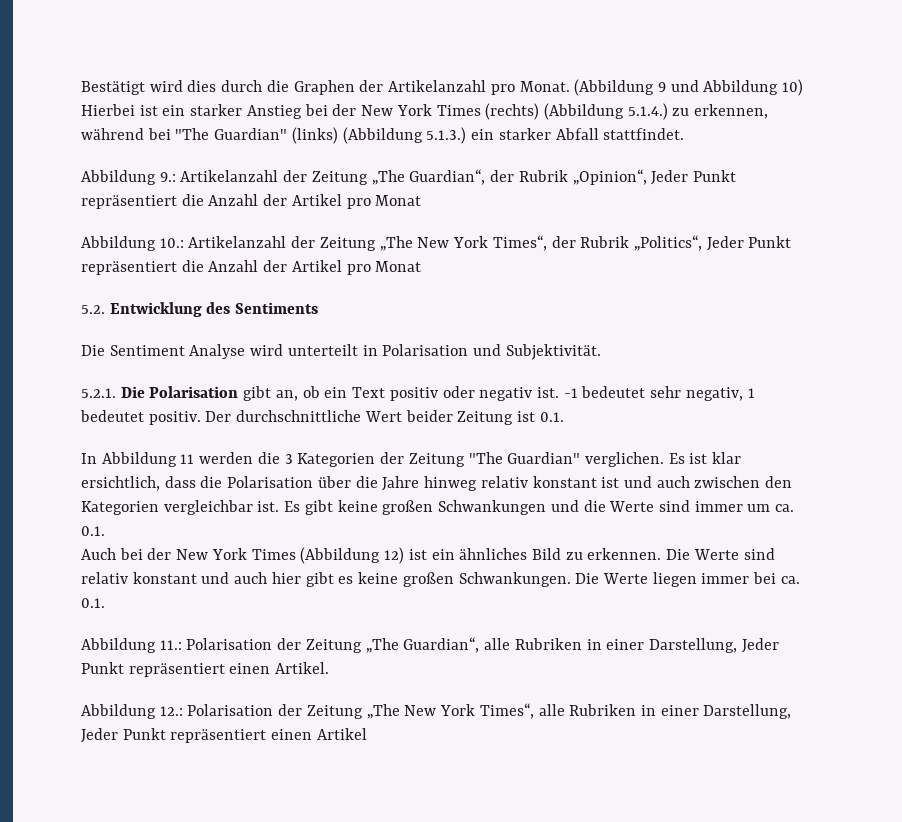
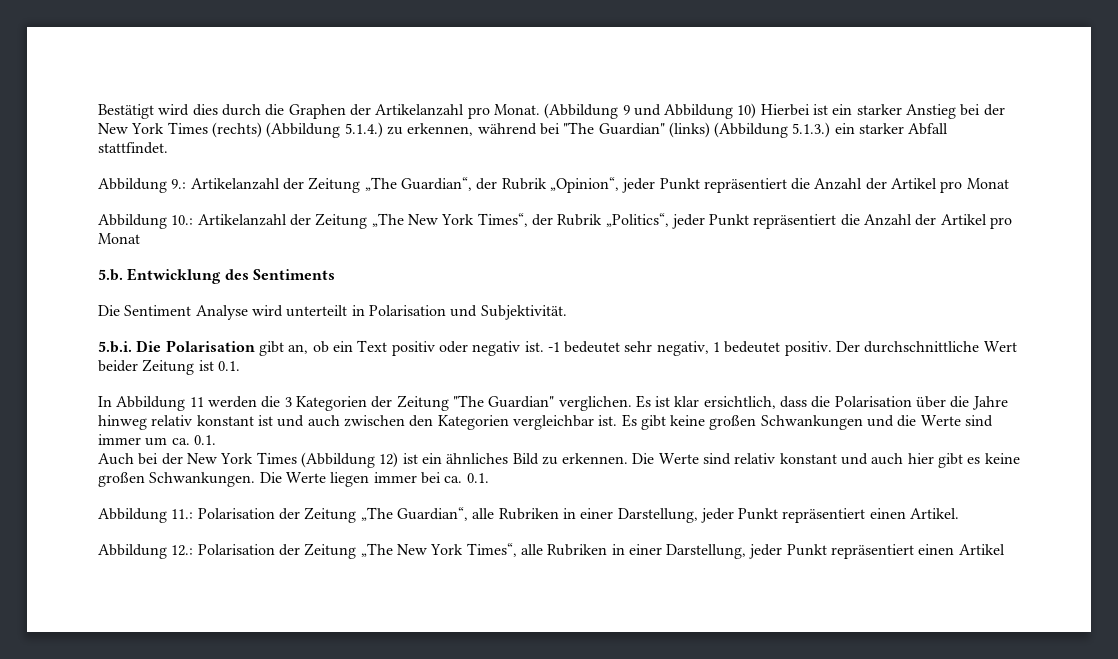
- Abbildung 9.: Artikelanzahl der Zeitung „The Guardian“, der Rubrik „Opinion“, Jeder Punkt repräsentiert die Anzahl der Artikel pro Monat
+ Abbildung 9.: Artikelanzahl der Zeitung „The Guardian“, der Rubrik „Opinion“, jeder Punkt repräsentiert die Anzahl der Artikel pro Monat
- Abbildung 10.: Artikelanzahl der Zeitung „The New York Times“, der Rubrik „Politics“, Jeder Punkt repräsentiert die Anzahl der Artikel pro Monat
- 5.2. Entwicklung des Sentiments
+ Abbildung 10.: Artikelanzahl der Zeitung „The New York Times“, der Rubrik „Politics“, jeder Punkt repräsentiert die Anzahl der Artikel pro Monat
+ 5.b. Entwicklung des Sentiments
- 5.2.1. Die Polarisation gibt an, ob ein Text positiv oder negativ ist.
+ 5.b.i. Die Polarisation gibt an, ob ein Text positiv oder negativ ist.
- Abbildung 11.: Polarisation der Zeitung „The Guardian“, alle Rubriken in einer Darstellung, Jeder Punkt repräsentiert einen Artikel.
+ Abbildung 11.: Polarisation der Zeitung „The Guardian“, alle Rubriken in einer Darstellung, jeder Punkt repräsentiert einen Artikel.
- Abbildung 12.: Polarisation der Zeitung „The New York Times“, alle Rubriken in einer Darstellung, Jeder Punkt repräsentiert einen Artikel
+ Abbildung 12.: Polarisation der Zeitung „The New York Times“, alle Rubriken in einer Darstellung, jeder Punkt repräsentiert einen Artikel

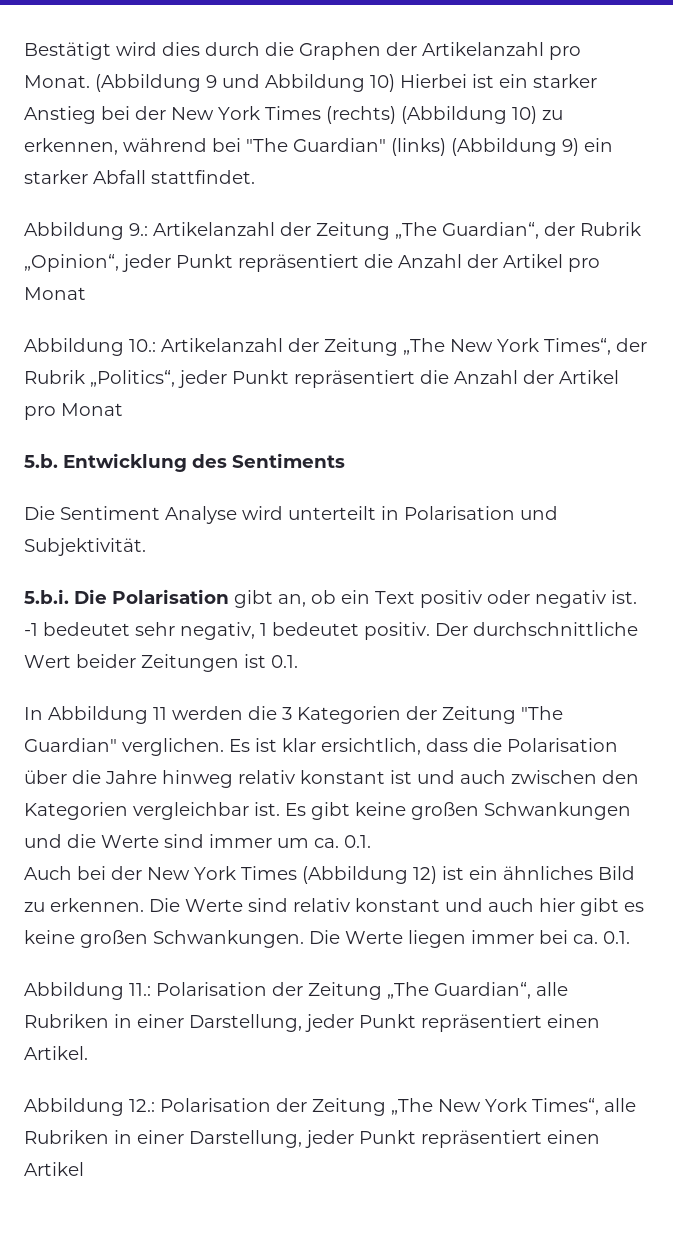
- (Abbildung 9 und Abbildung 10) Hierbei ist ein starker Anstieg bei der New York Times (rechts) (Abbildung 5.1.4.) zu erkennen, während bei "The Guardian" (links) (Abbildung 5.1.3.) ein starker Abfall stattfindet.
+ (Abbildung 9 und Abbildung 10) Hierbei ist ein starker Anstieg bei der New York Times (rechts) (Abbildung 10) zu erkennen, während bei "The Guardian" (links) (Abbildung 9) ein starker Abfall stattfindet.
- Der durchschnittliche Wert beider Zeitung ist 0.1.
+ Der durchschnittliche Wert beider Zeitungen ist 0.1.

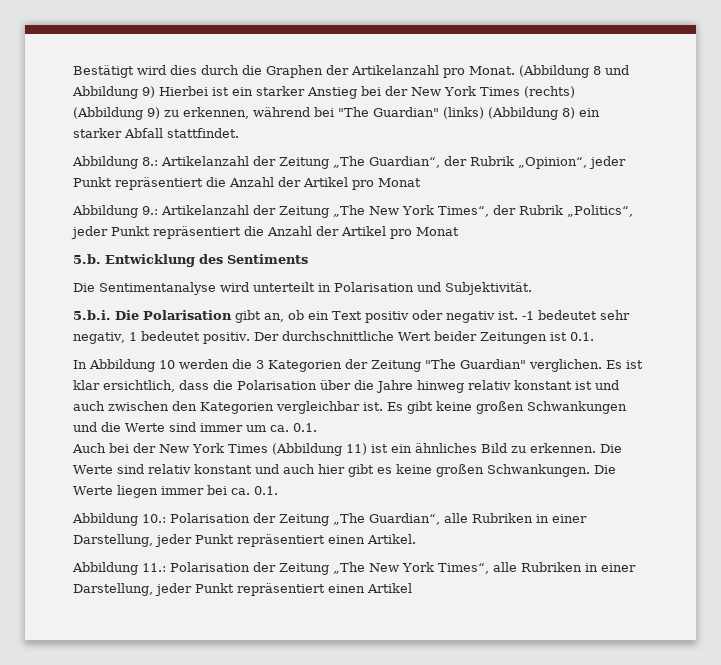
- (Abbildung 9 und Abbildung 10) Hierbei ist ein starker Anstieg bei der New York Times (rechts) (Abbildung 10) zu erkennen, während bei "The Guardian" (links) (Abbildung 9) ein starker Abfall stattfindet.
+ (Abbildung 8 und Abbildung 9) Hierbei ist ein starker Anstieg bei der New York Times (rechts) (Abbildung 9) zu erkennen, während bei "The Guardian" (links) (Abbildung 8) ein starker Abfall stattfindet.
- Abbildung 9.: Artikelanzahl der Zeitung „The Guardian“, der Rubrik „Opinion“, jeder Punkt repräsentiert die Anzahl der Artikel pro Monat
+ Abbildung 8.: Artikelanzahl der Zeitung „The Guardian“, der Rubrik „Opinion“, jeder Punkt repräsentiert die Anzahl der Artikel pro Monat
- Abbildung 10.: Artikelanzahl der Zeitung „The New York Times“, der Rubrik „Politics“, jeder Punkt repräsentiert die Anzahl der Artikel pro Monat
+ Abbildung 9.: Artikelanzahl der Zeitung „The New York Times“, der Rubrik „Politics“, jeder Punkt repräsentiert die Anzahl der Artikel pro Monat
- Die Sentiment Analyse wird unterteilt in Polarisation und Subjektivität.
+ Die Sentimentanalyse wird unterteilt in Polarisation und Subjektivität.
- In Abbildung 11 werden die 3 Kategorien der Zeitung "The Guardian" verglichen.
+ In Abbildung 10 werden die 3 Kategorien der Zeitung "The Guardian" verglichen.
- Auch bei der New York Times (Abbildung 12) ist ein ähnliches Bild zu erkennen.
+ Auch bei der New York Times (Abbildung 11) ist ein ähnliches Bild zu erkennen.
- Abbildung 11.: Polarisation der Zeitung „The Guardian“, alle Rubriken in einer Darstellung, jeder Punkt repräsentiert einen Artikel.
+ Abbildung 10.: Polarisation der Zeitung „The Guardian“, alle Rubriken in einer Darstellung, jeder Punkt repräsentiert einen Artikel.
- Abbildung 12.: Polarisation der Zeitung „The New York Times“, alle Rubriken in einer Darstellung, jeder Punkt repräsentiert einen Artikel
+ Abbildung 11.: Polarisation der Zeitung „The New York Times“, alle Rubriken in einer Darstellung, jeder Punkt repräsentiert einen Artikel

